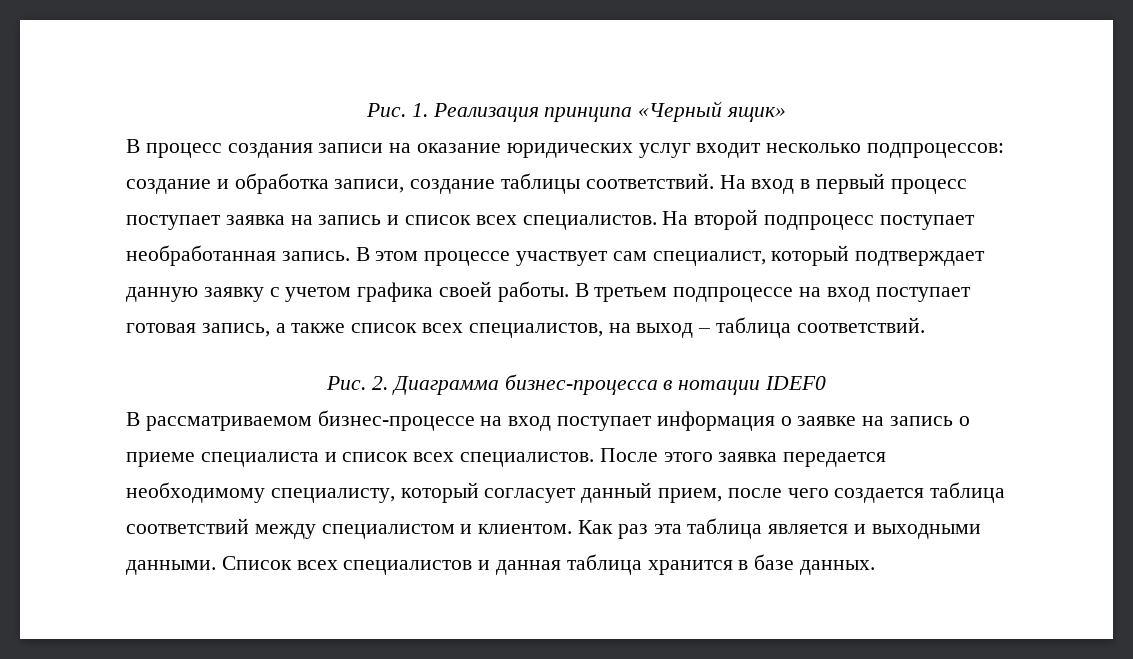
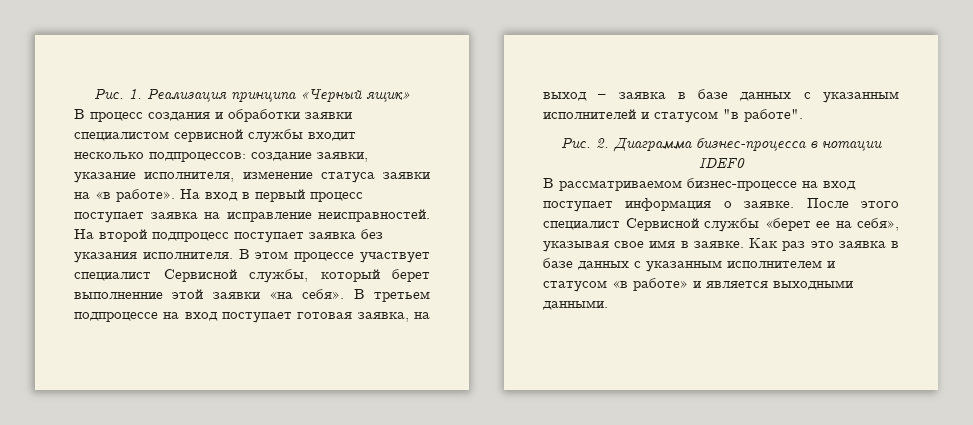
- В процесс создания записи на оказание юридических услуг входит несколько подпроцессов: создание и обработка записи, создание таблицы соответствий.
+ В процесс создания и обработки заявки специалистом сервисной службы входит несколько подпроцессов: создание заявки, указание исполнителя, изменение статуса заявки на «в работе».
- На вход в первый процесс поступает заявка на запись и список всех специалистов. На второй подпроцесс поступает необработанная запись. В этом процессе участвует сам специалист, который подтверждает данную заявку с учетом графика своей работы.
+ На вход в первый процесс поступает заявка на исправление неисправностей. На второй подпроцесс поступает заявка без указания исполнителя. В этом процессе участвует специалист Сервисной службы, который берет выполненние этой заявки «на себя».
- В третьем подпроцессе на вход поступает готовая запись, а также список всех специалистов, на выход – таблица соответствий.
+ В третьем подпроцессе на вход поступает готовая заявка, на выход – заявка в базе данных с указанным исполнителей и статусом "в работе".
- В рассматриваемом бизнес-процессе на вход поступает информация о заявке на запись о приеме специалиста и список всех специалистов. После этого заявка передается необходимому специалисту, который согласует данный прием, после чего создается таблица соответствий между специалистом и клиентом. Как раз эта таблица является и выходными данными. Список всех специалистов и данная таблица хранится в базе данных.
+ В рассматриваемом бизнес-процессе на вход поступает информация о заявке. После этого специалист Сервисной службы «берет ее на себя», указывая свое имя в заявке. Как раз это заявка в базе данных с указанным исполнителем и статусом «в работе» и является выходными данными.

